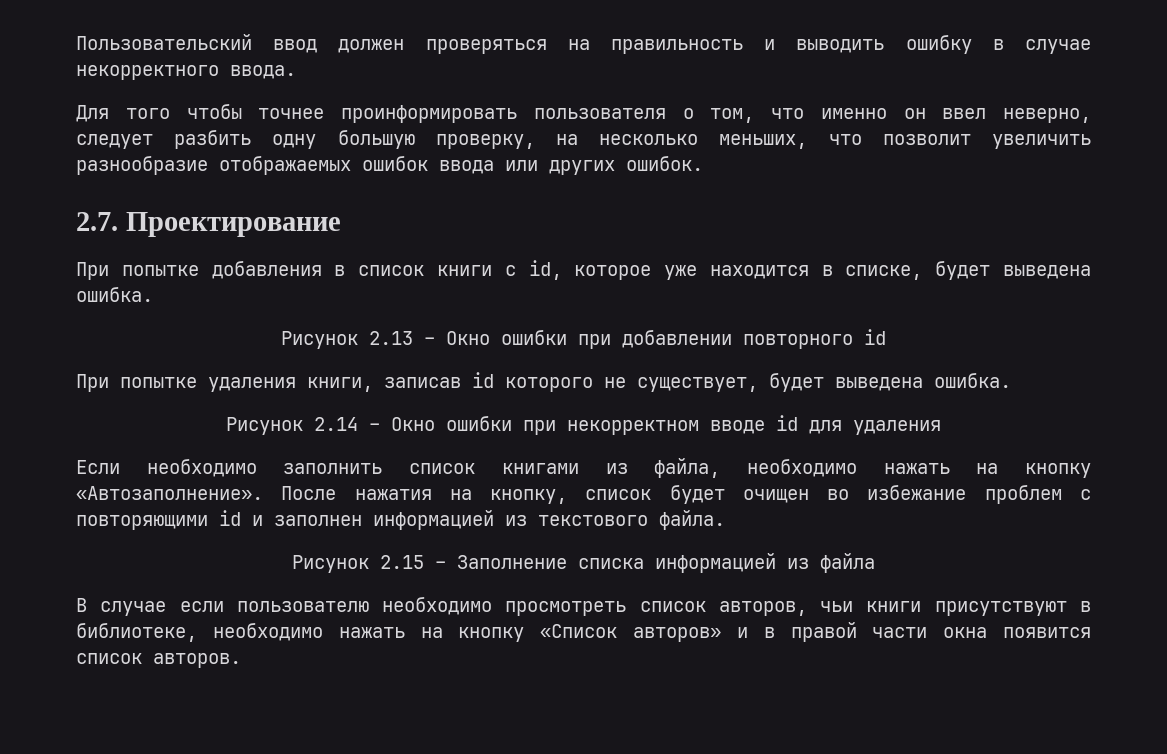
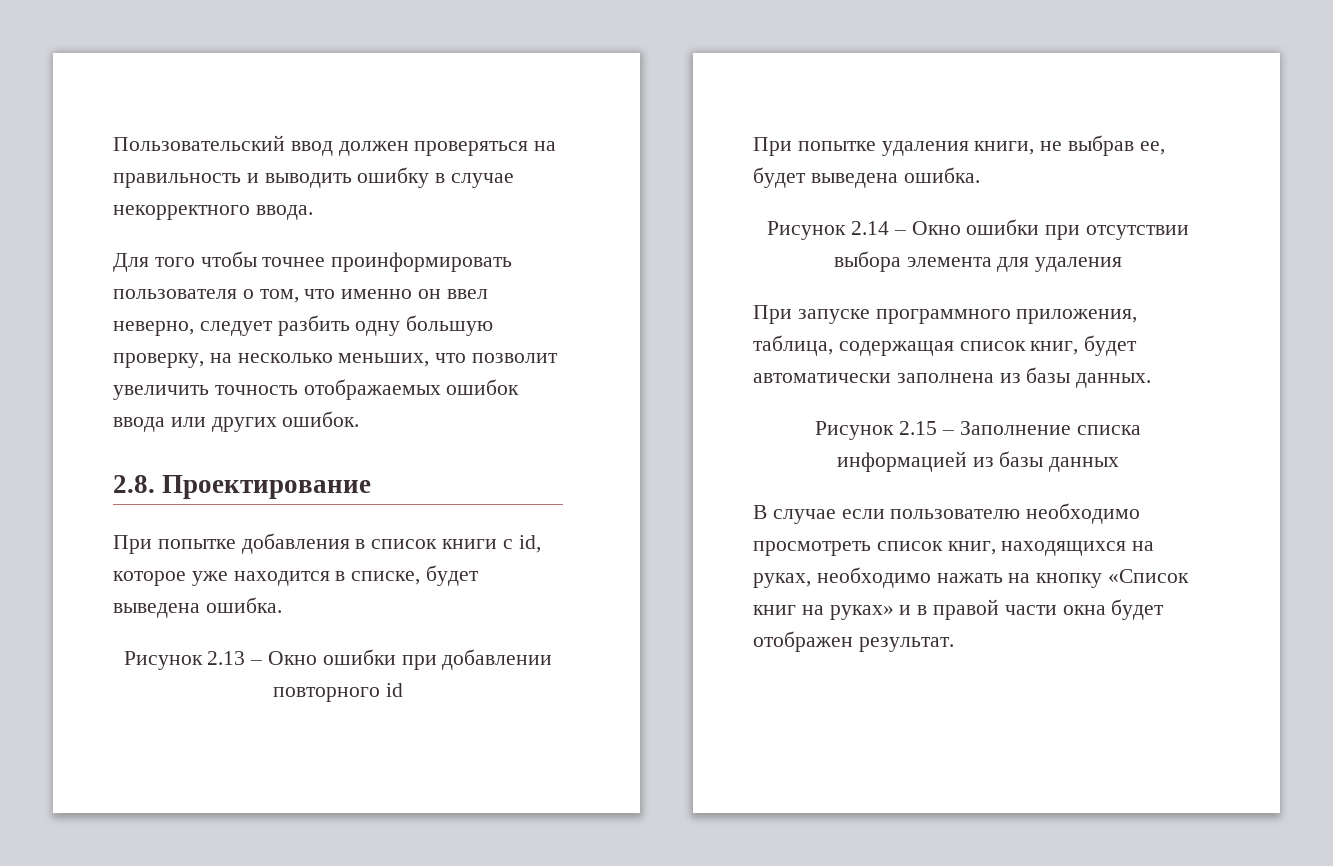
- Для того чтобы точнее проинформировать пользователя о том, что именно он ввел неверно, следует разбить одну большую проверку, на несколько меньших, что позволит увеличить разнообразие отображаемых ошибок ввода или других ошибок.
+ Для того чтобы точнее проинформировать пользователя о том, что именно он ввел неверно, следует разбить одну большую проверку, на несколько меньших, что позволит увеличить точность отображаемых ошибок ввода или других ошибок.
- 2.7. Проектирование
+ 2.8. Проектирование
- При попытке удаления книги, записав id которого не существует, будет выведена ошибка.
+ При попытке удаления книги, не выбрав ее, будет выведена ошибка.
- Рисунок 2.14 – Окно ошибки при некорректном вводе id для удаления
+ Рисунок 2.14 – Окно ошибки при отсутствии выбора элемента для удаления
- Если необходимо заполнить список книгами из файла, необходимо нажать на кнопку «Автозаполнение». После нажатия на кнопку, список будет очищен во избежание проблем с повторяющими id и заполнен информацией из текстового файла.
+ При запуске программного приложения, таблица, содержащая список книг, будет автоматически заполнена из базы данных.
- Рисунок 2.15 – Заполнение списка информацией из файла
+ Рисунок 2.15 – Заполнение списка информацией из базы данных
- В случае если пользователю необходимо просмотреть список авторов, чьи книги присутствуют в библиотеке, необходимо нажать на кнопку «Список авторов» и в правой части окна появится список авторов.
+ В случае если пользователю необходимо просмотреть список книг, находящихся на руках, необходимо нажать на кнопку «Список книг на руках» и в правой части окна будет отображен результат.

